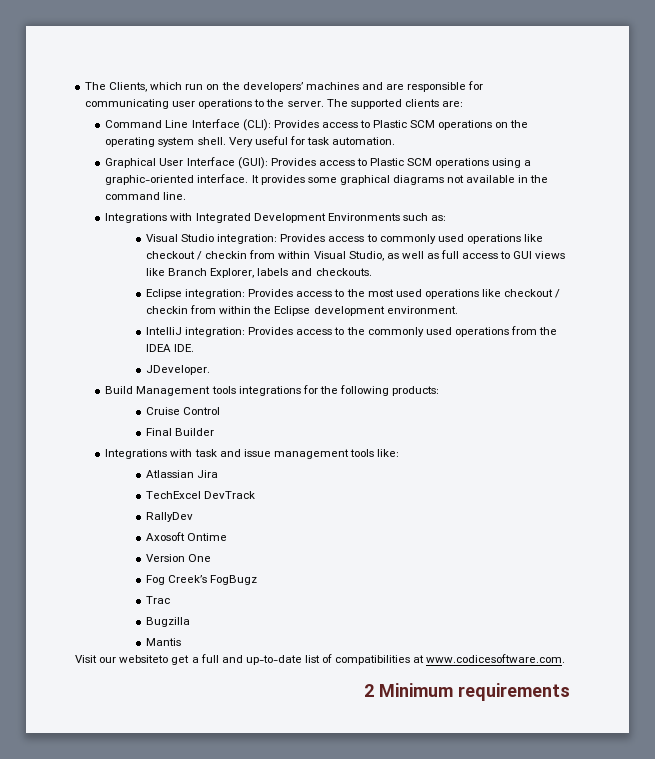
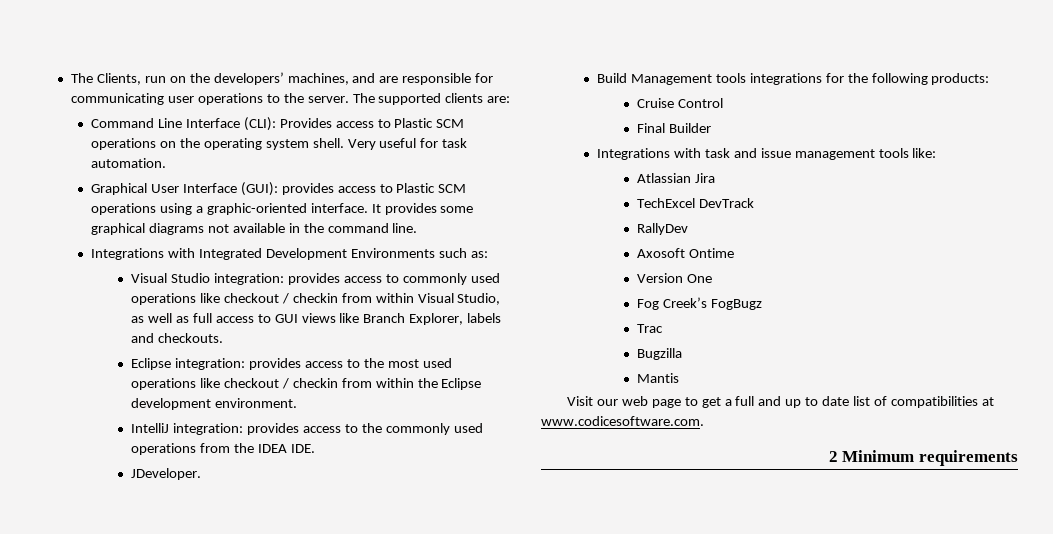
- The Clients, which run on the developers’ machines and are responsible for communicating user operations to the server.
+ The Clients, run on the developers’ machines, and are responsible for communicating user operations to the server.
- Graphical User Interface (GUI): Provides access to Plastic SCM operations using a graphic-oriented interface.
+ Graphical User Interface (GUI): provides access to Plastic SCM operations using a graphic-oriented interface.
- Visual Studio integration: Provides access to commonly used operations like checkout / checkin from within Visual Studio, as well as full access to GUI views like Branch Explorer, labels and checkouts.
+ Visual Studio integration: provides access to commonly used operations like checkout / checkin from within Visual Studio, as well as full access to GUI views like Branch Explorer, labels and checkouts.
- Eclipse integration: Provides access to the most used operations like checkout / checkin from within the Eclipse development environment.
+ Eclipse integration: provides access to the most used operations like checkout / checkin from within the Eclipse development environment.
- IntelliJ integration: Provides access to the commonly used operations from the IDEA IDE.
+ IntelliJ integration: provides access to the commonly used operations from the IDEA IDE.
- Visit our websiteto get a full and up-to-date list of compatibilities at www.codicesoftware.com.
+ Visit our web page to get a full and up to date list of compatibilities at www.codicesoftware.com.

